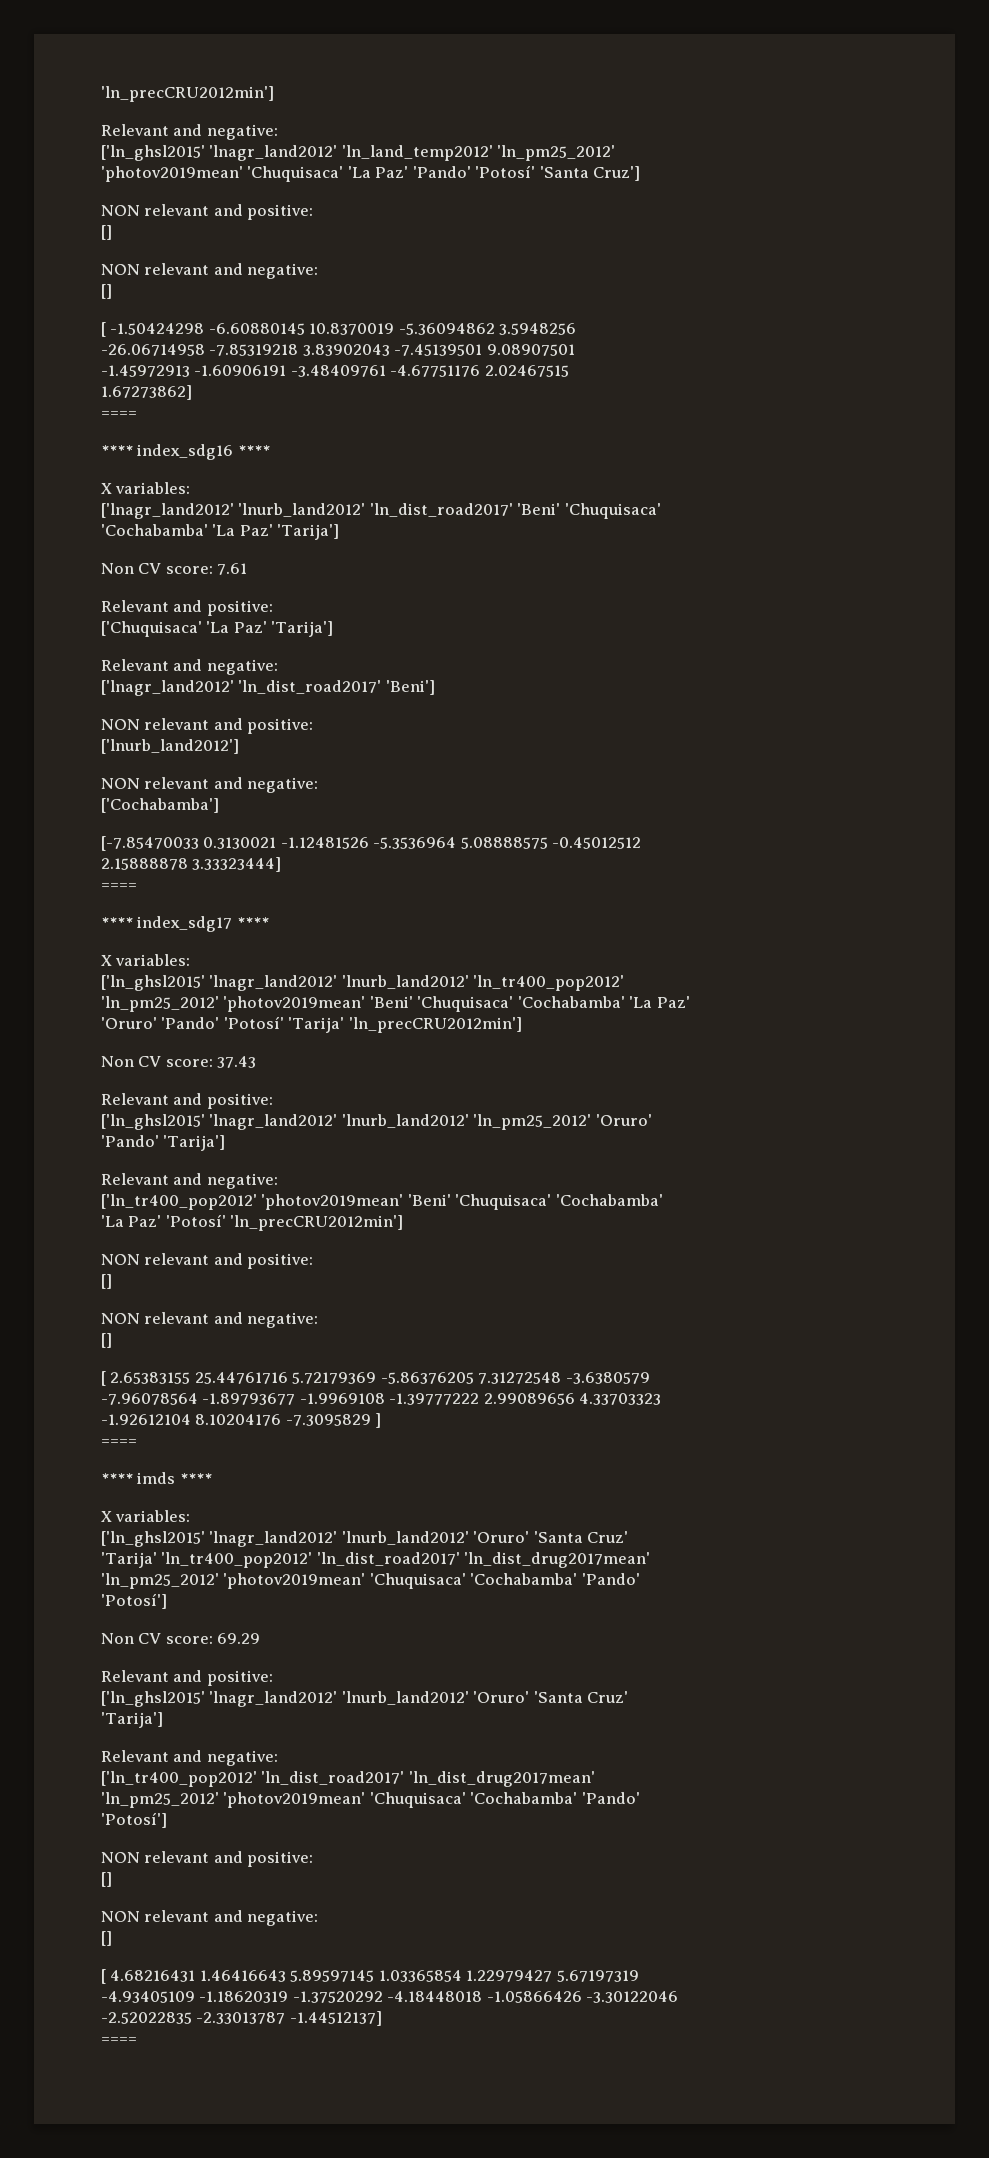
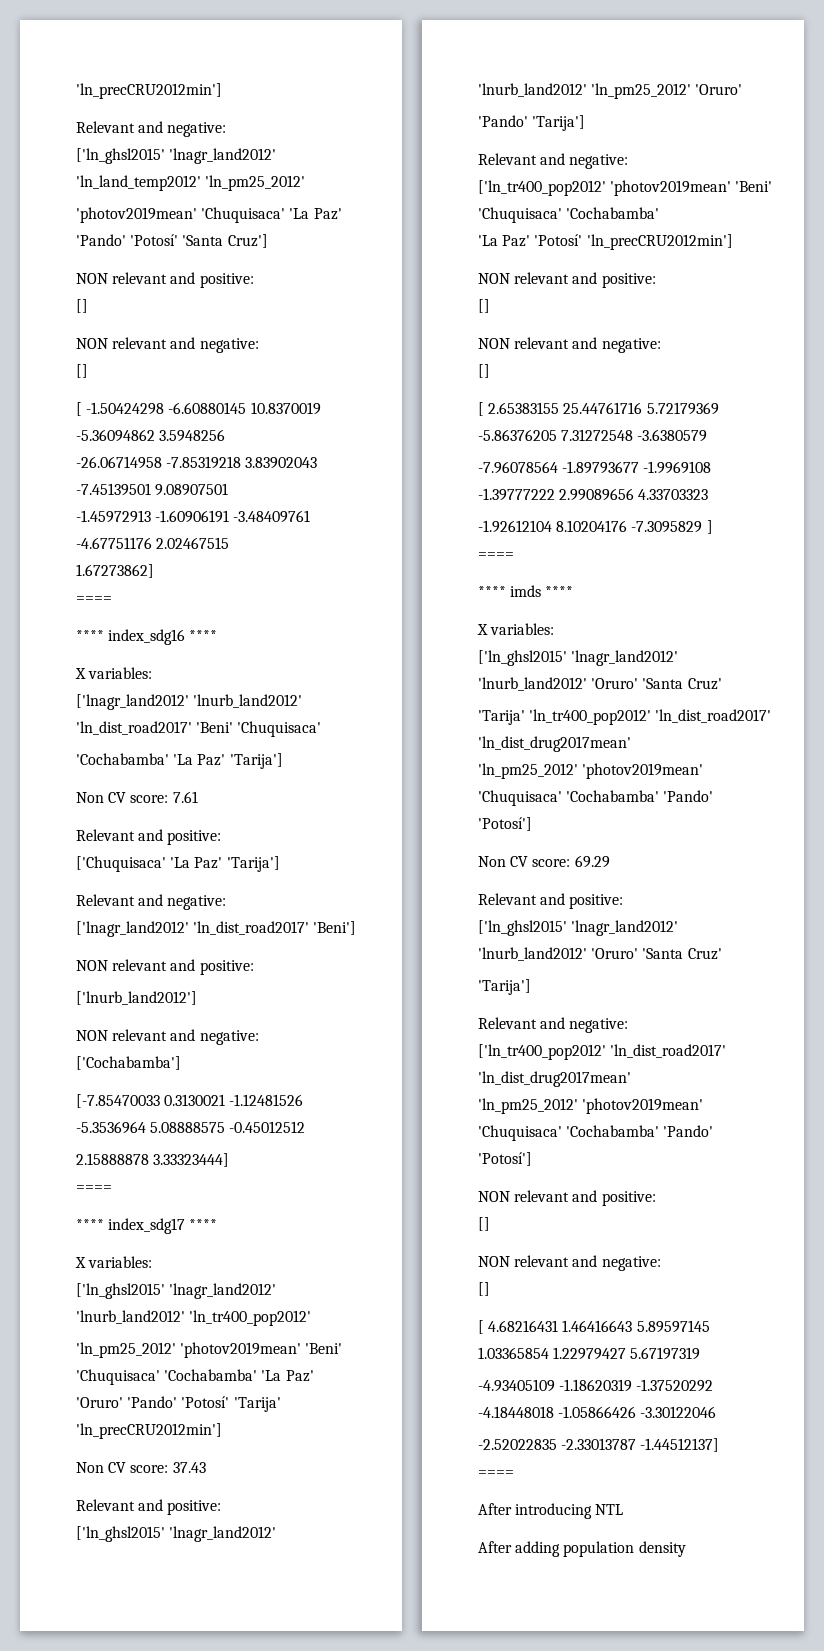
+ After introducing NTL
+ After adding population density

